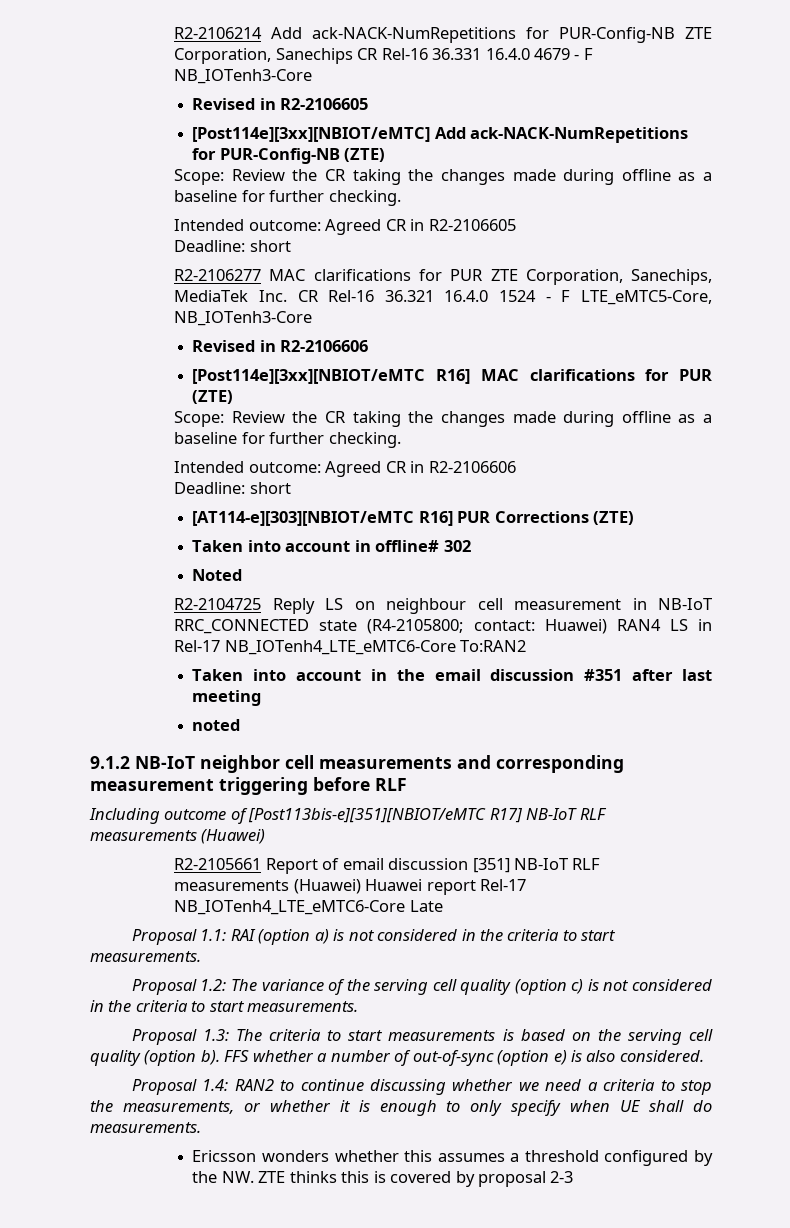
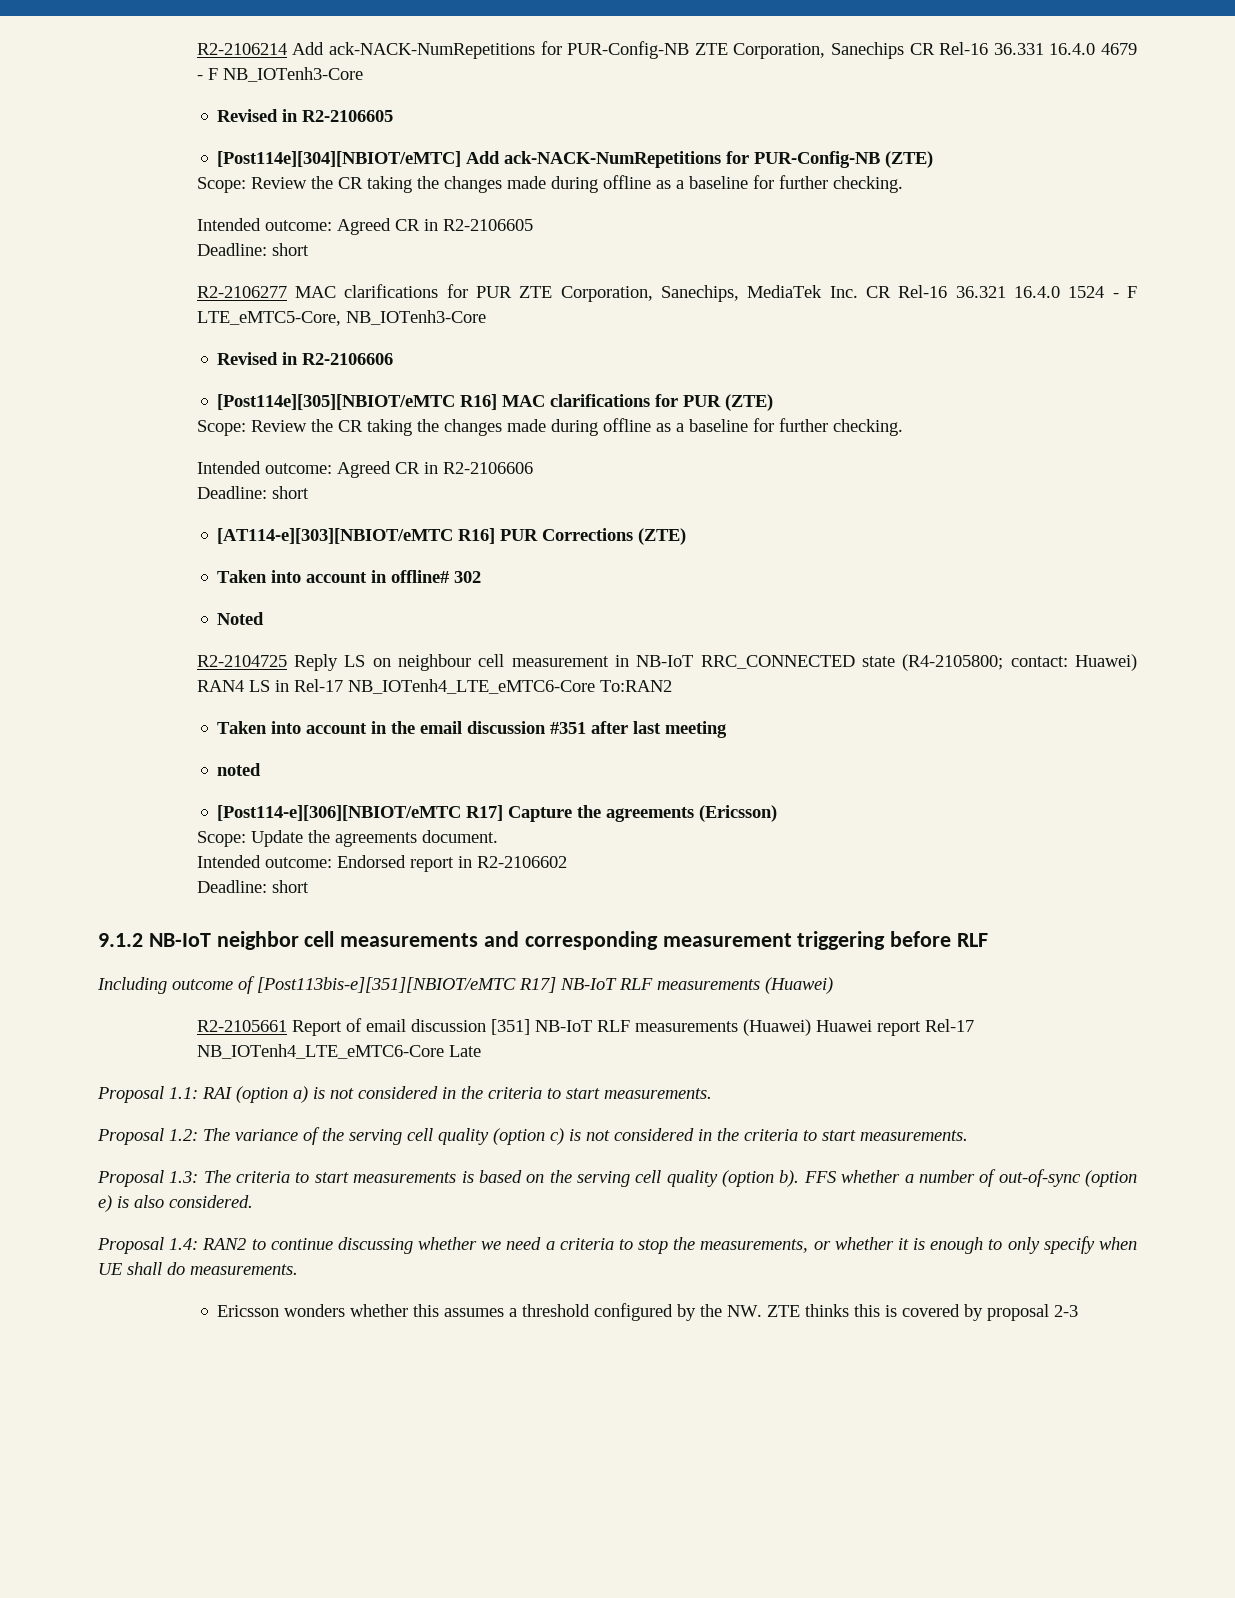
- [Post114e][3xx][NBIOT/eMTC] Add ack-NACK-NumRepetitions for PUR-Config-NB (ZTE)
+ [Post114e][304][NBIOT/eMTC] Add ack-NACK-NumRepetitions for PUR-Config-NB (ZTE)
- [Post114e][3xx][NBIOT/eMTC R16] MAC clarifications for PUR (ZTE)
+ [Post114e][305][NBIOT/eMTC R16] MAC clarifications for PUR (ZTE)
+ [Post114-e][306][NBIOT/eMTC R17] Capture the agreements (Ericsson)
+ Scope: Update the agreements document.
+ Intended outcome: Endorsed report in R2-2106602
+ Deadline: short

